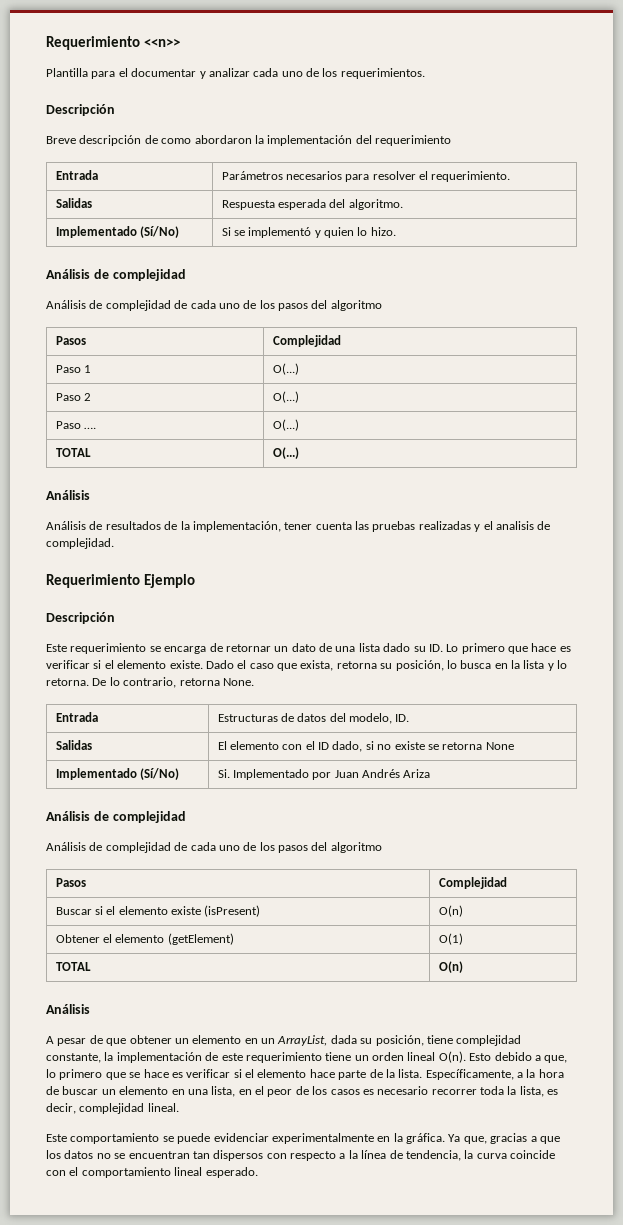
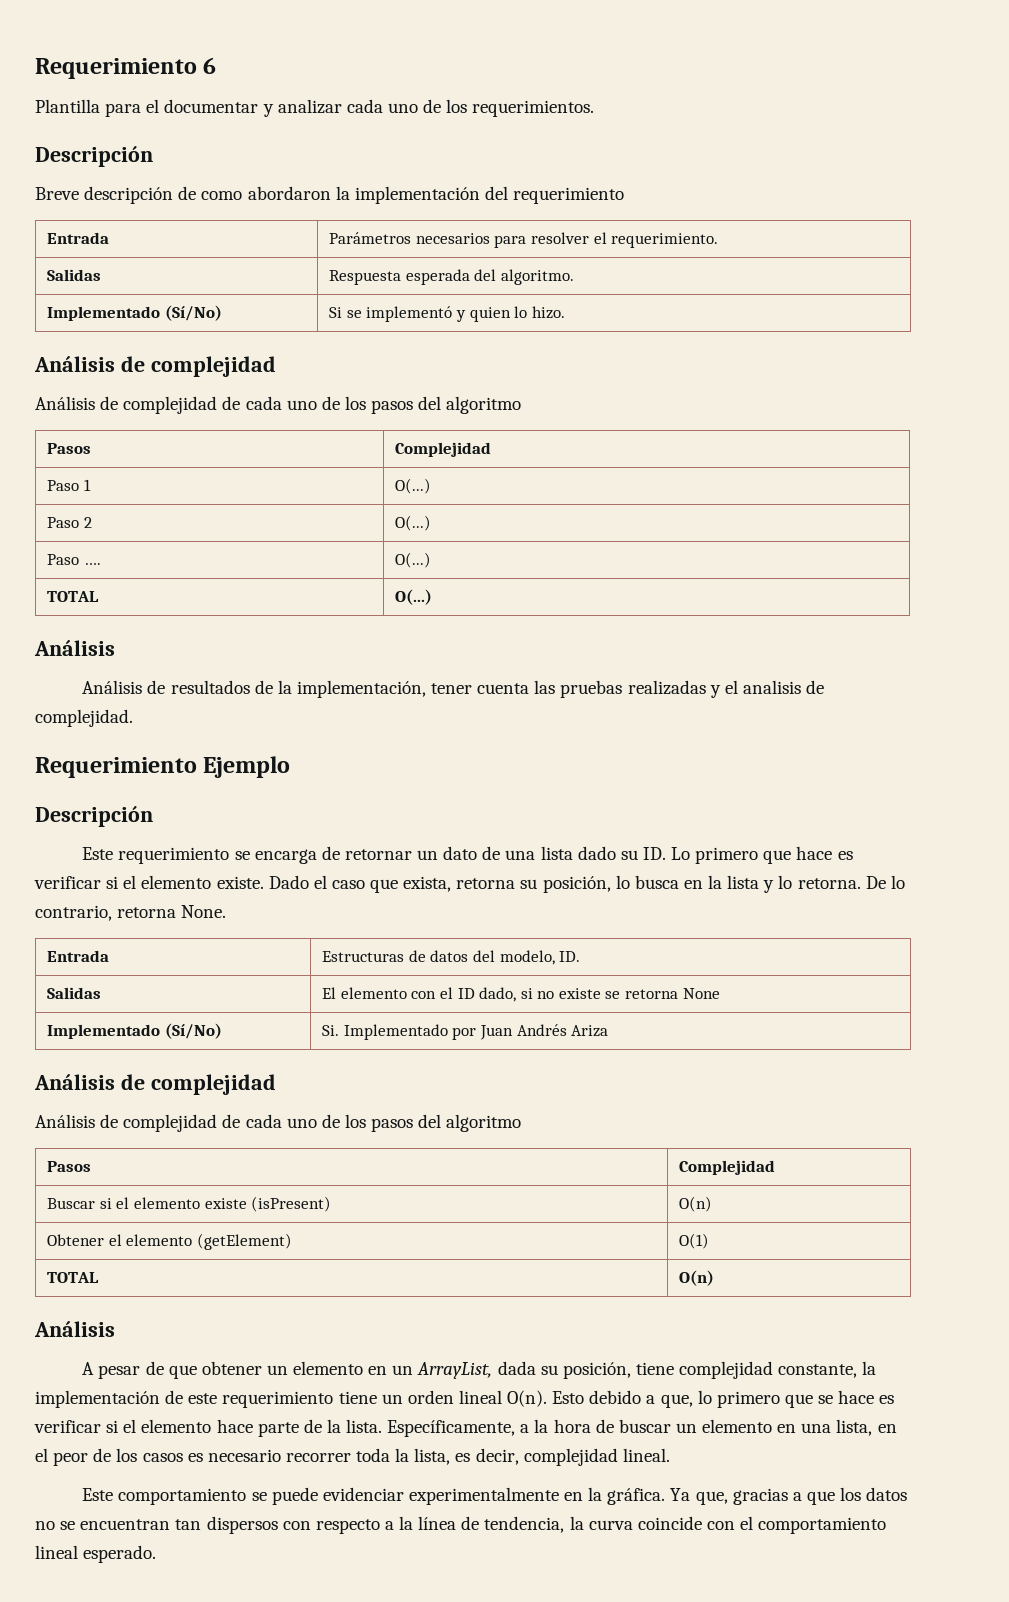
- Requerimiento <<n>>
+ Requerimiento 6

